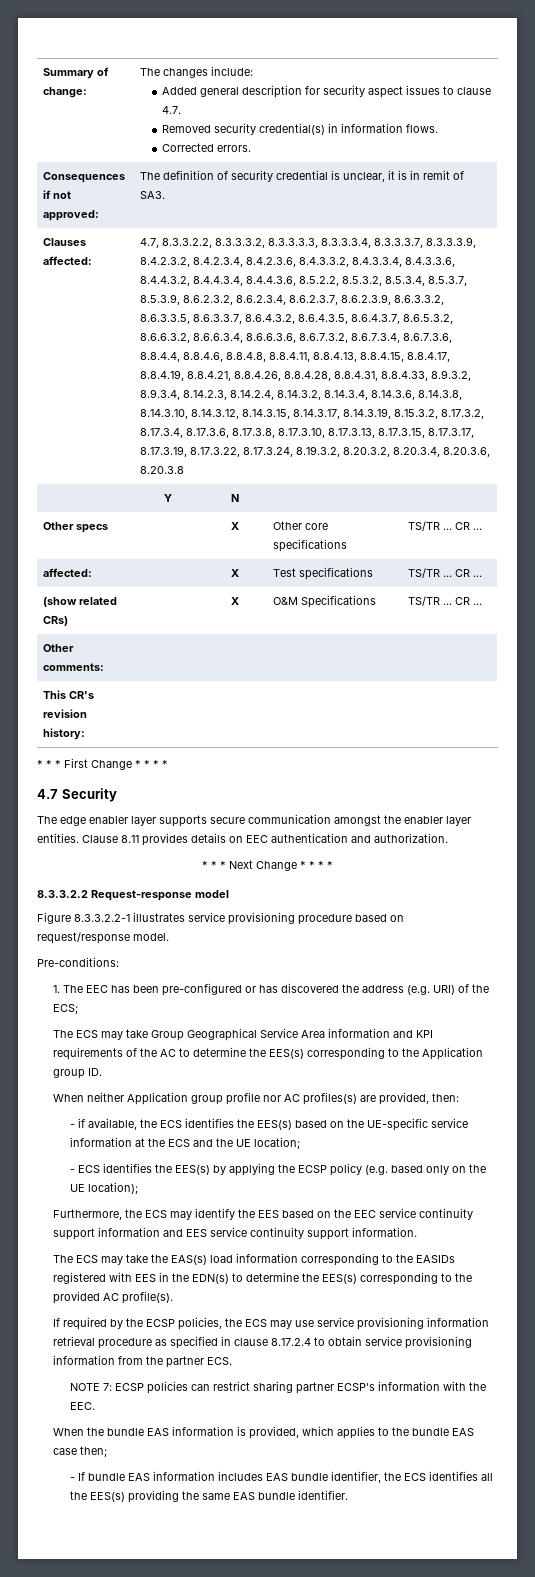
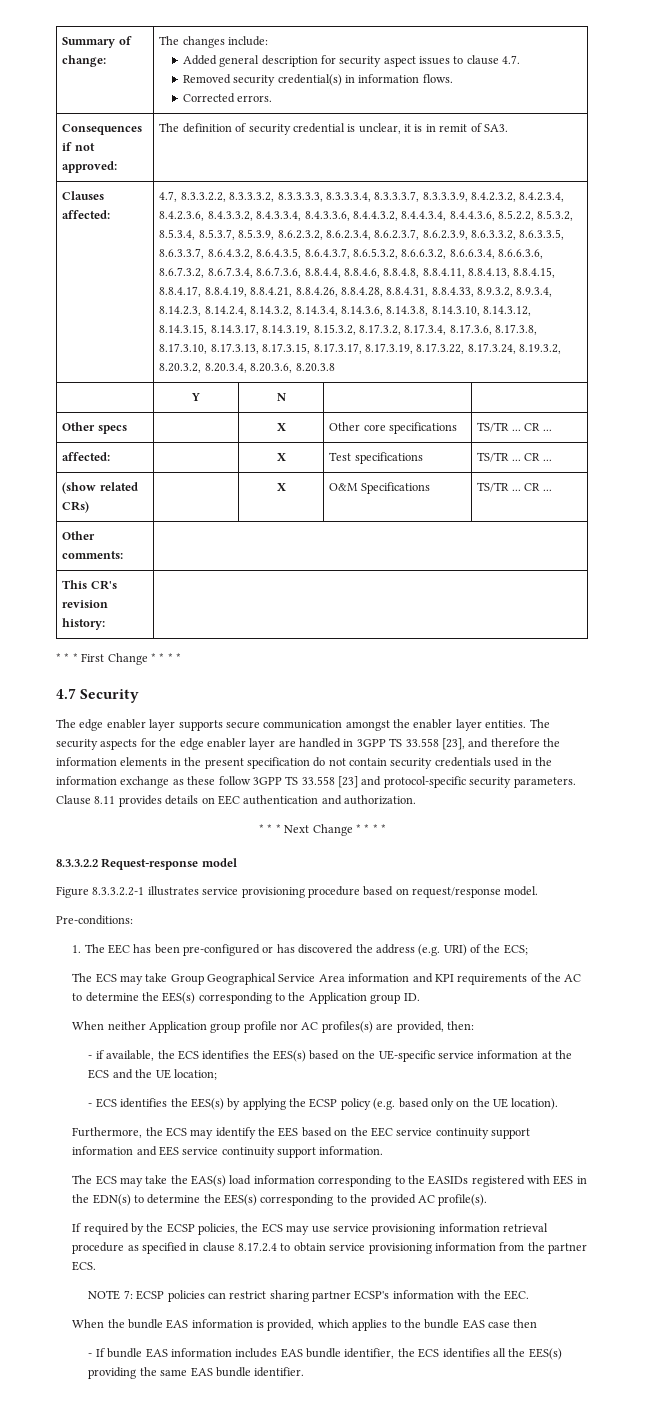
+ The security aspects for the edge enabler layer are handled in 3GPP TS 33.558 [23], and therefore the information elements in the present specification do not contain security credentials used in the information exchange as these follow 3GPP TS 33.558 [23] and protocol-specific security parameters.
- - ECS identifies the EES(s) by applying the ECSP policy (e.g. based only on the UE location);
+ - ECS identifies the EES(s) by applying the ECSP policy (e.g. based only on the UE location).
- When the bundle EAS information is provided, which applies to the bundle EAS case then;
+ When the bundle EAS information is provided, which applies to the bundle EAS case then

